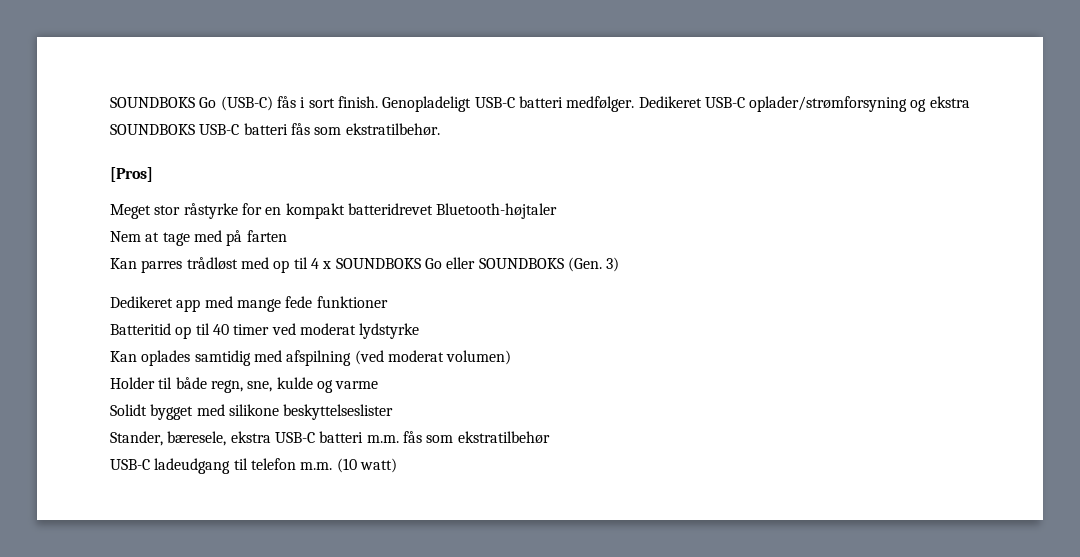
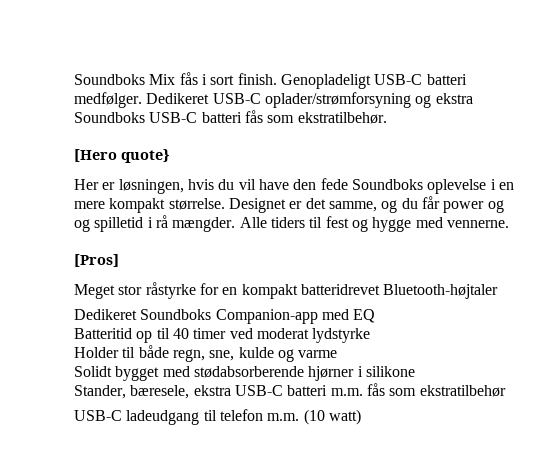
- SOUNDBOKS Go (USB-C) fås i sort finish.
+ Soundboks Mix fås i sort finish.
- Dedikeret USB-C oplader/strømforsyning og ekstra SOUNDBOKS USB-C batteri fås som ekstratilbehør.
+ Dedikeret USB-C oplader/strømforsyning og ekstra Soundboks USB-C batteri fås som ekstratilbehør.
+ [Hero quote}
+ Her er løsningen, hvis du vil have den fede Soundboks oplevelse i en mere kompakt størrelse. Designet er det samme, og du får power og og spilletid i rå mængder. Alle tiders til fest og hygge med vennerne.
- Nem at tage med på farten
- Kan parres trådløst med op til 4 x SOUNDBOKS Go eller SOUNDBOKS (Gen. 3)
- Dedikeret app med mange fede funktioner
+ Dedikeret Soundboks Companion-app med EQ
- Kan oplades samtidig med afspilning (ved moderat volumen)
- Solidt bygget med silikone beskyttelseslister
+ Solidt bygget med stødabsorberende hjørner i silikone

